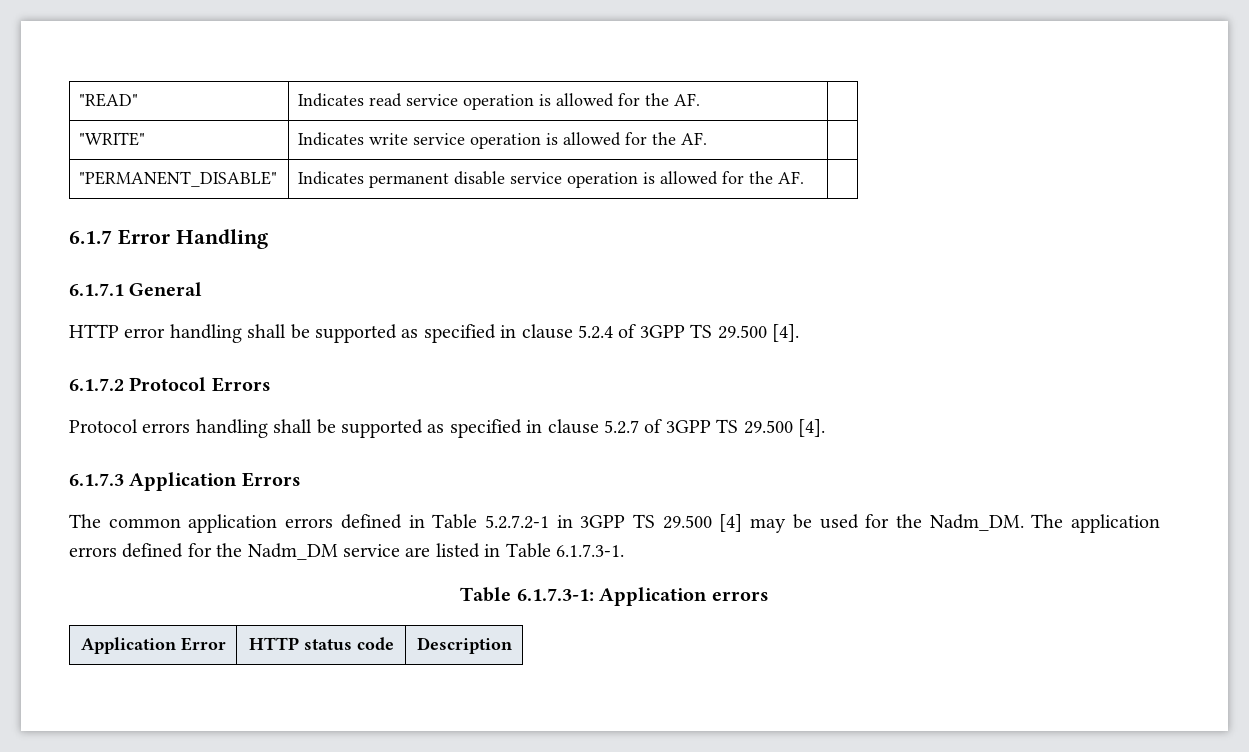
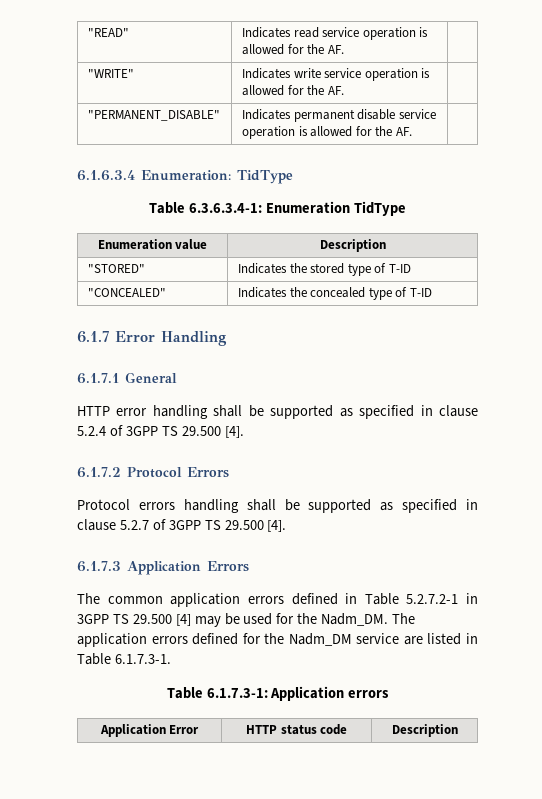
+ 6.1.6.3.4 Enumeration: TidType
+ Table 6.3.6.3.4-1: Enumeration TidType
+ Enumeration value | Description
+ "STORED" | Indicates the stored type of T-ID
+ "CONCEALED" | Indicates the concealed type of T-ID

